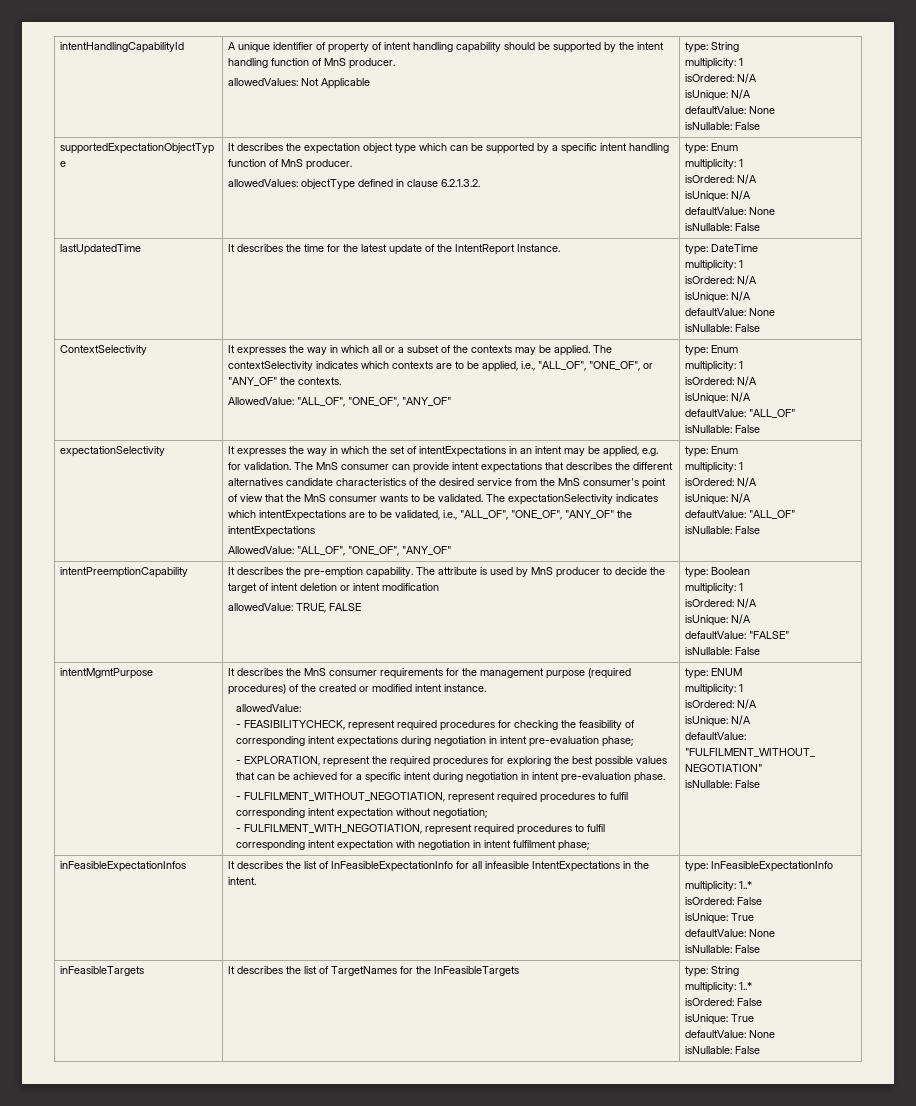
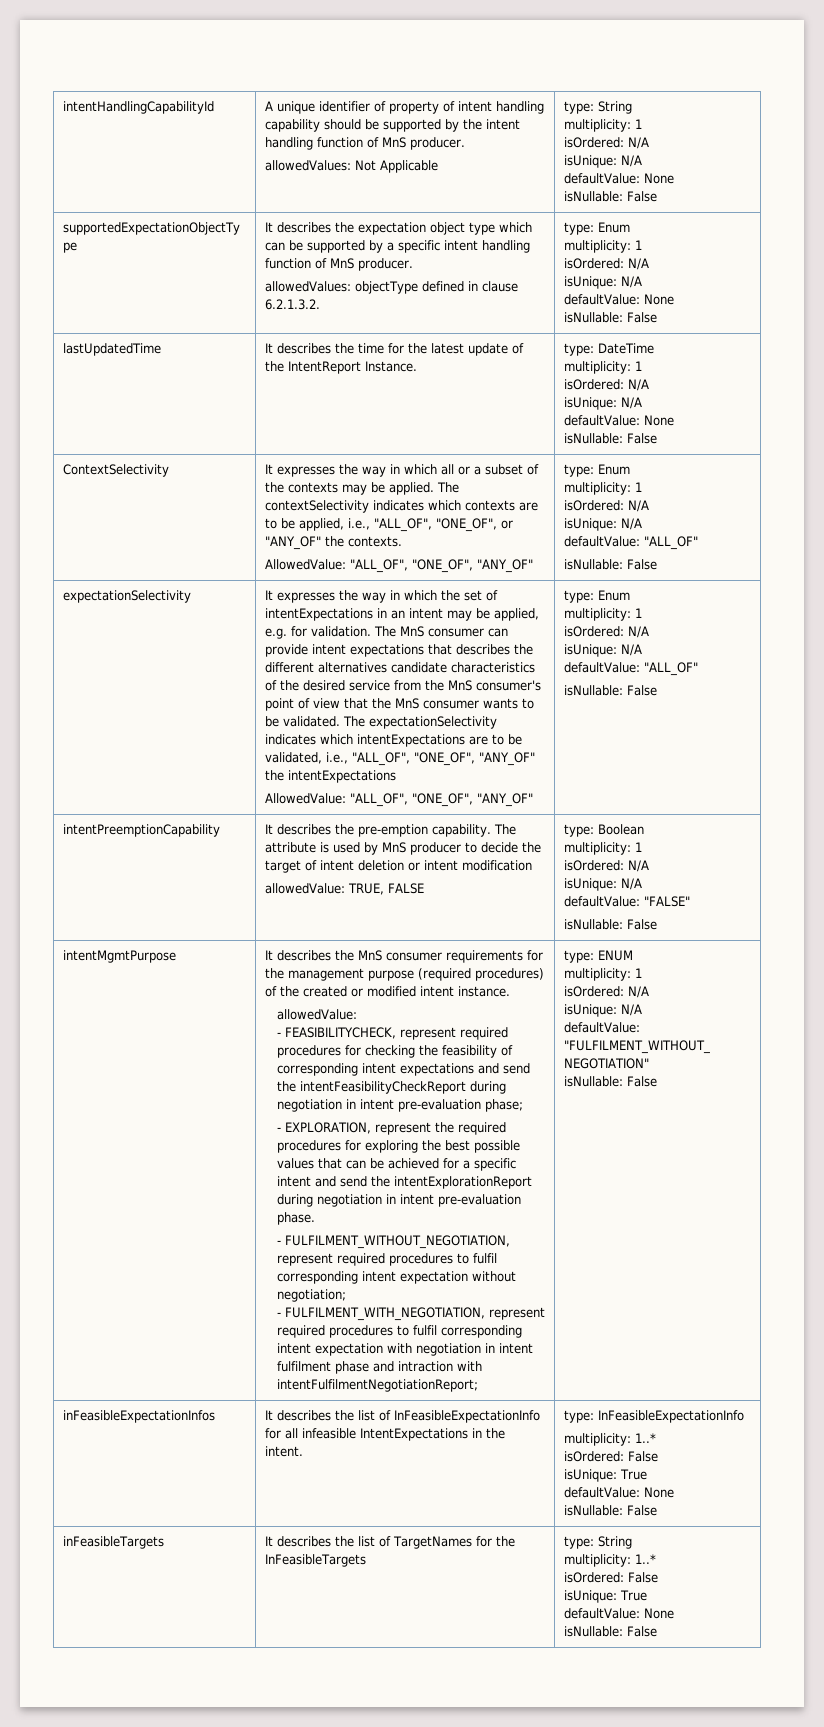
- - FEASIBILITYCHECK, represent required procedures for checking the feasibility of corresponding intent expectations during negotiation in intent pre-evaluation phase;
+ - FEASIBILITYCHECK, represent required procedures for checking the feasibility of corresponding intent expectations and send the intentFeasibilityCheckReport during negotiation in intent pre-evaluation phase;
- - EXPLORATION, represent the required procedures for exploring the best possible values that can be achieved for a specific intent during negotiation in intent pre-evaluation phase.
+ - EXPLORATION, represent the required procedures for exploring the best possible values that can be achieved for a specific intent and send the intentExplorationReport during negotiation in intent pre-evaluation phase.
- - FULFILMENT_WITH_NEGOTIATION, represent required procedures to fulfil corresponding intent expectation with negotiation in intent fulfilment phase;
+ - FULFILMENT_WITH_NEGOTIATION, represent required procedures to fulfil corresponding intent expectation with negotiation in intent fulfilment phase and intraction with intentFulfilmentNegotiationReport;

